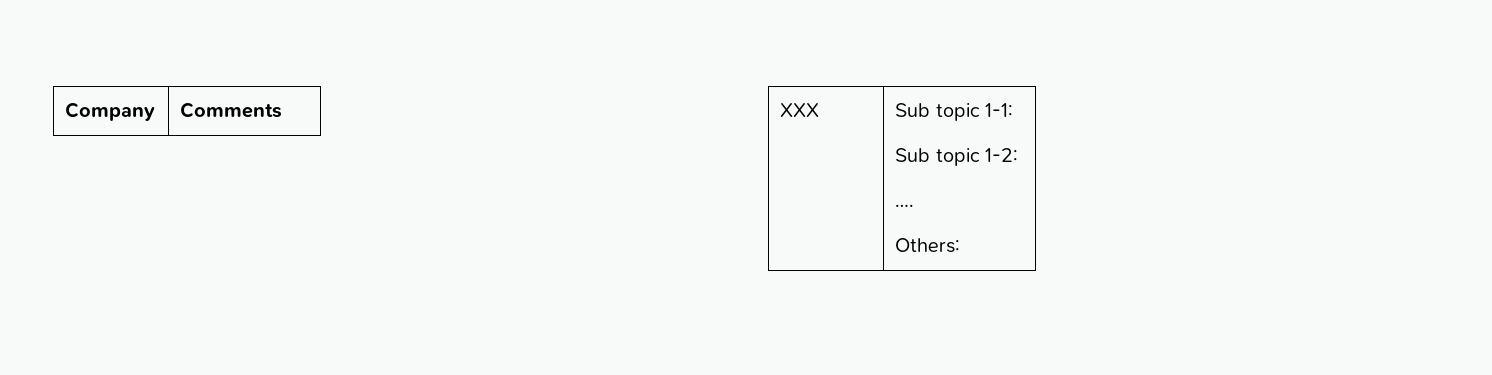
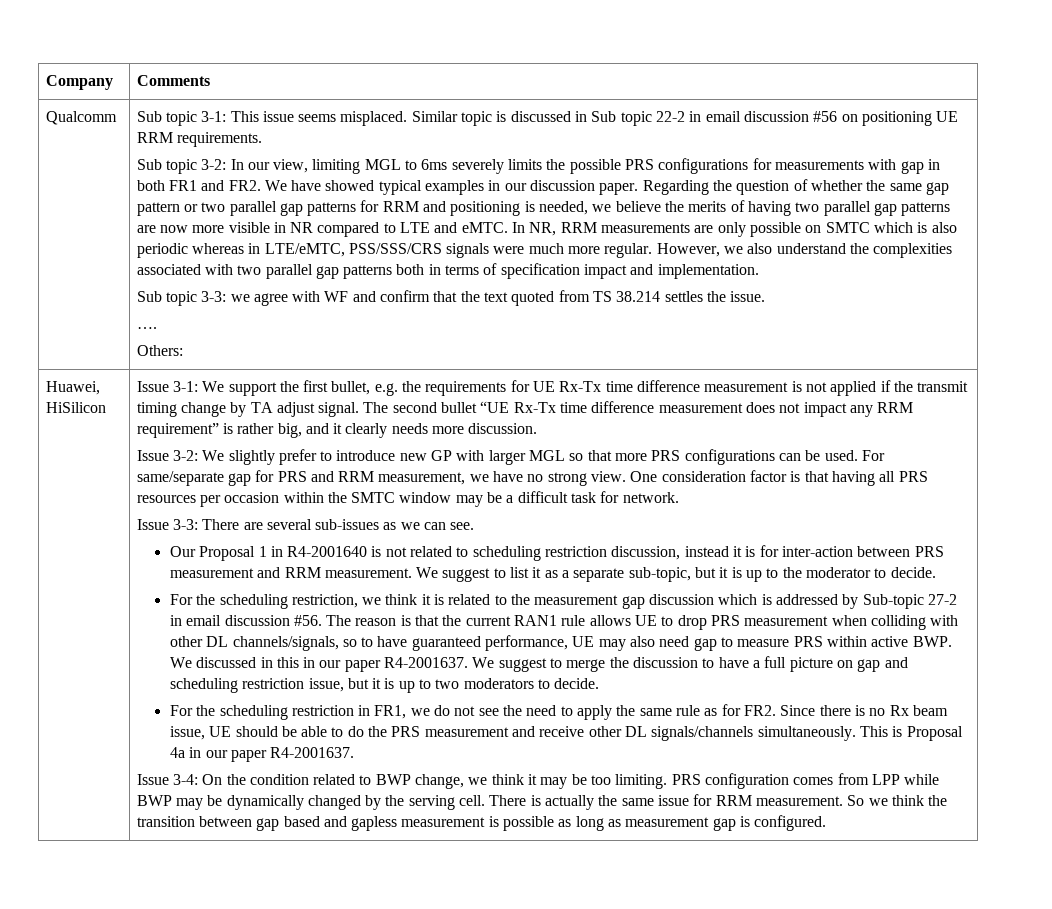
- XXX | Sub topic 1-1:
- Sub topic 1-2:
+ Qualcomm | Sub topic 3-1: This issue seems misplaced. Similar topic is discussed in Sub topic 22-2 in email discussion #56 on positioning UE RRM requirements.
+ Sub topic 3-2: In our view, limiting MGL to 6ms severely limits the possible PRS configurations for measurements with gap in both FR1 and FR2. We have showed typical examples in our discussion paper. Regarding the question of whether the same gap pattern or two parallel gap patterns for RRM and positioning is needed, we believe the merits of having two parallel gap patterns are now more visible in NR compared to LTE and eMTC. In NR, RRM measurements are only possible on SMTC which is also periodic whereas in LTE/eMTC, PSS/SSS/CRS signals were much more regular. However, we also understand the complexities associated with two parallel gap patterns both in terms of specification impact and implementation.
+ Sub topic 3-3: we agree with WF and confirm that the text quoted from TS 38.214 settles the issue.
  ….
  Others:
+ Huawei, HiSilicon | Issue 3-1: We support the first bullet, e.g. the requirements for UE Rx-Tx time difference measurement is not applied if the transmit timing change by TA adjust signal. The second bullet “UE Rx-Tx time difference measurement does not impact any RRM requirement” is rather big, and it clearly needs more discussion.
+ Issue 3-2: We slightly prefer to introduce new GP with larger MGL so that more PRS configurations can be used. For same/separate gap for PRS and RRM measurement, we have no strong view. One consideration factor is that having all PRS resources per occasion within the SMTC window may be a difficult task for network.
+ Issue 3-3: There are several sub-issues as we can see.
+ Our Proposal 1 in R4-2001640 is not related to scheduling restriction discussion, instead it is for inter-action between PRS measurement and RRM measurement. We suggest to list it as a separate sub-topic, but it is up to the moderator to decide.
+ For the scheduling restriction, we think it is related to the measurement gap discussion which is addressed by Sub-topic 27-2 in email discussion #56. The reason is that the current RAN1 rule allows UE to drop PRS measurement when colliding with other DL channels/signals, so to have guaranteed performance, UE may also need gap to measure PRS within active BWP. We discussed in this in our paper R4-2001637. We suggest to merge the discussion to have a full picture on gap and scheduling restriction issue, but it is up to two moderators to decide.
+ For the scheduling restriction in FR1, we do not see the need to apply the same rule as for FR2. Since there is no Rx beam issue, UE should be able to do the PRS measurement and receive other DL signals/channels simultaneously. This is Proposal 4a in our paper R4-2001637.
+ Issue 3-4: On the condition related to BWP change, we think it may be too limiting. PRS configuration comes from LPP while BWP may be dynamically changed by the serving cell. There is actually the same issue for RRM measurement. So we think the transition between gap based and gapless measurement is possible as long as measurement gap is configured.

